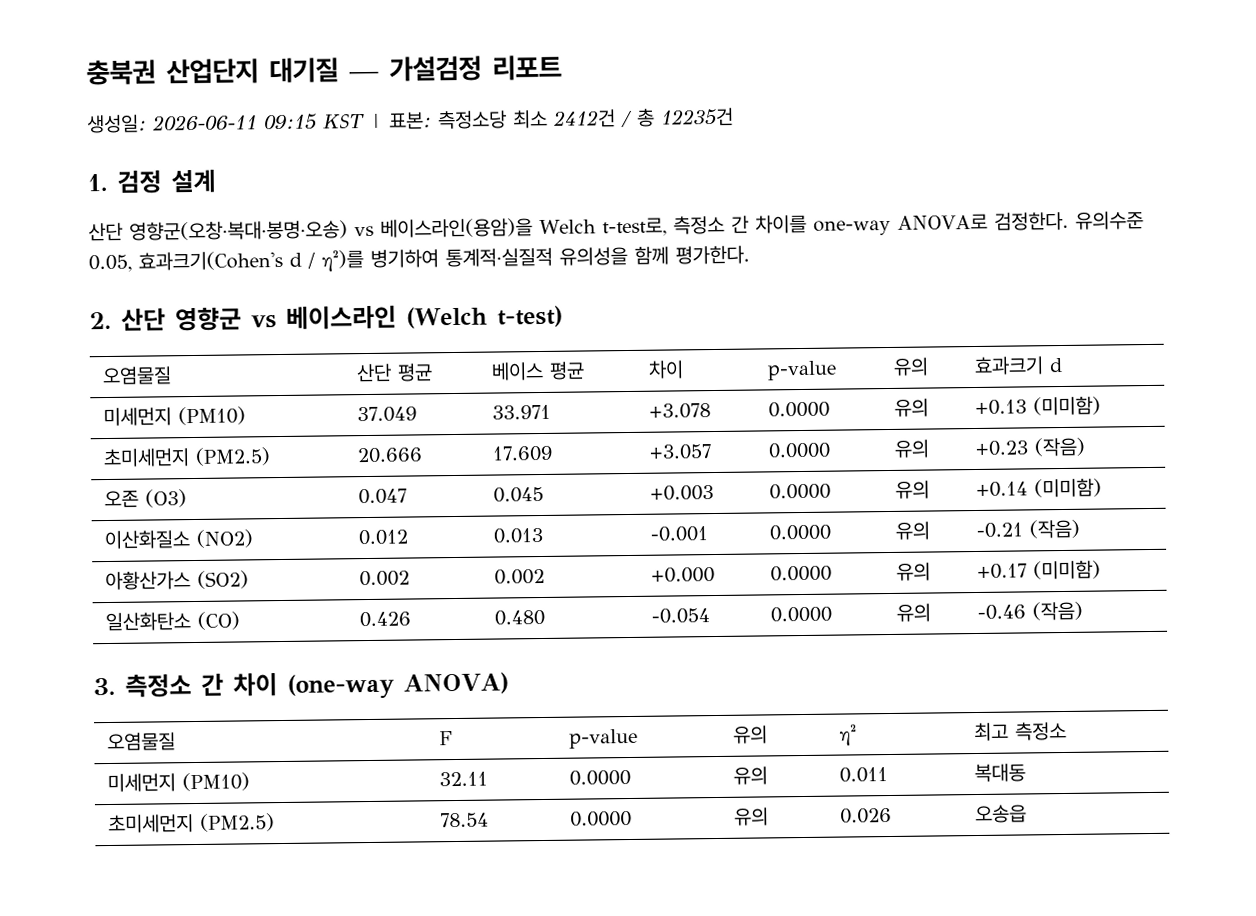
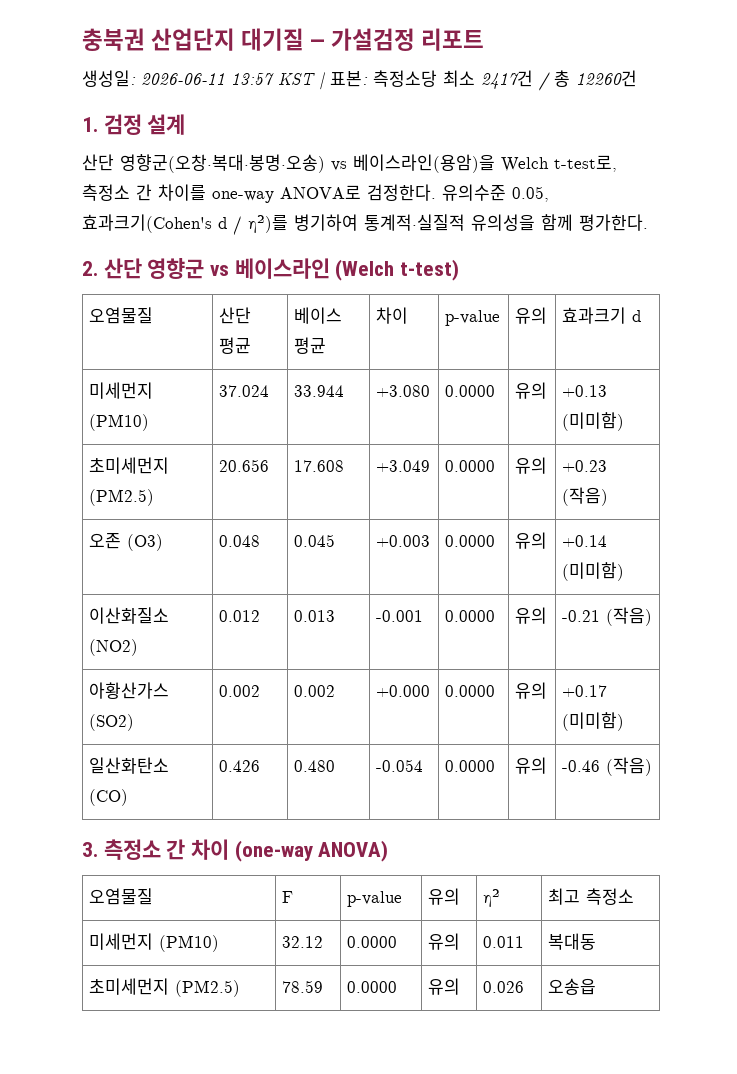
- 생성일: 2026-06-11 09:15 KST | 표본: 측정소당 최소 2412건 / 총 12235건
+ 생성일: 2026-06-11 13:57 KST | 표본: 측정소당 최소 2417건 / 총 12260건
- 미세먼지 (PM10) | 37.049 | 33.971 | +3.078 | 0.0000 | 유의 | +0.13 (미미함)
+ 미세먼지 (PM10) | 37.024 | 33.944 | +3.080 | 0.0000 | 유의 | +0.13 (미미함)
- 초미세먼지 (PM2.5) | 20.666 | 17.609 | +3.057 | 0.0000 | 유의 | +0.23 (작음)
+ 초미세먼지 (PM2.5) | 20.656 | 17.608 | +3.049 | 0.0000 | 유의 | +0.23 (작음)
- 오존 (O3) | 0.047 | 0.045 | +0.003 | 0.0000 | 유의 | +0.14 (미미함)
+ 오존 (O3) | 0.048 | 0.045 | +0.003 | 0.0000 | 유의 | +0.14 (미미함)
- 미세먼지 (PM10) | 32.11 | 0.0000 | 유의 | 0.011 | 복대동
+ 미세먼지 (PM10) | 32.12 | 0.0000 | 유의 | 0.011 | 복대동
- 초미세먼지 (PM2.5) | 78.54 | 0.0000 | 유의 | 0.026 | 오송읍
+ 초미세먼지 (PM2.5) | 78.59 | 0.0000 | 유의 | 0.026 | 오송읍

